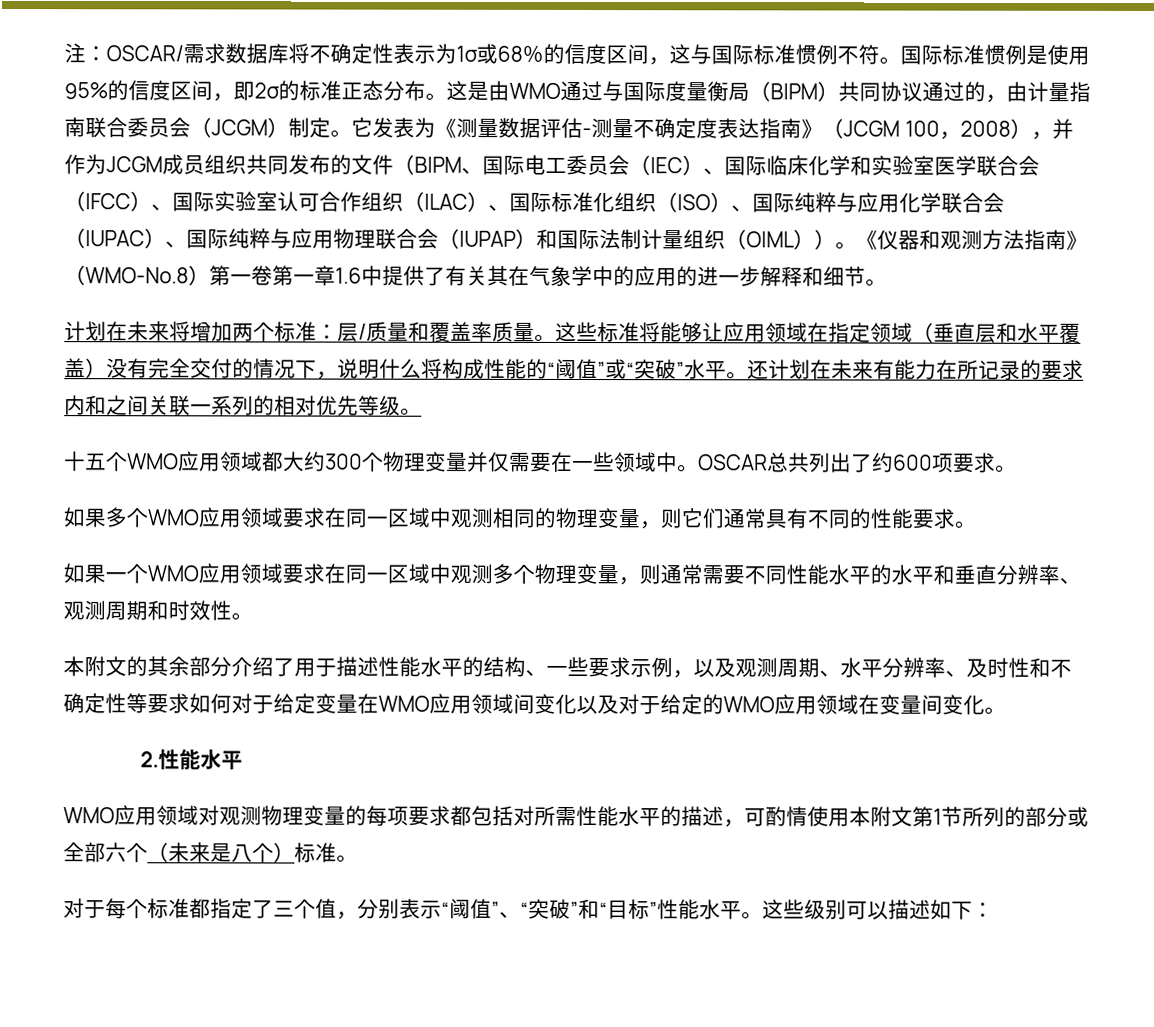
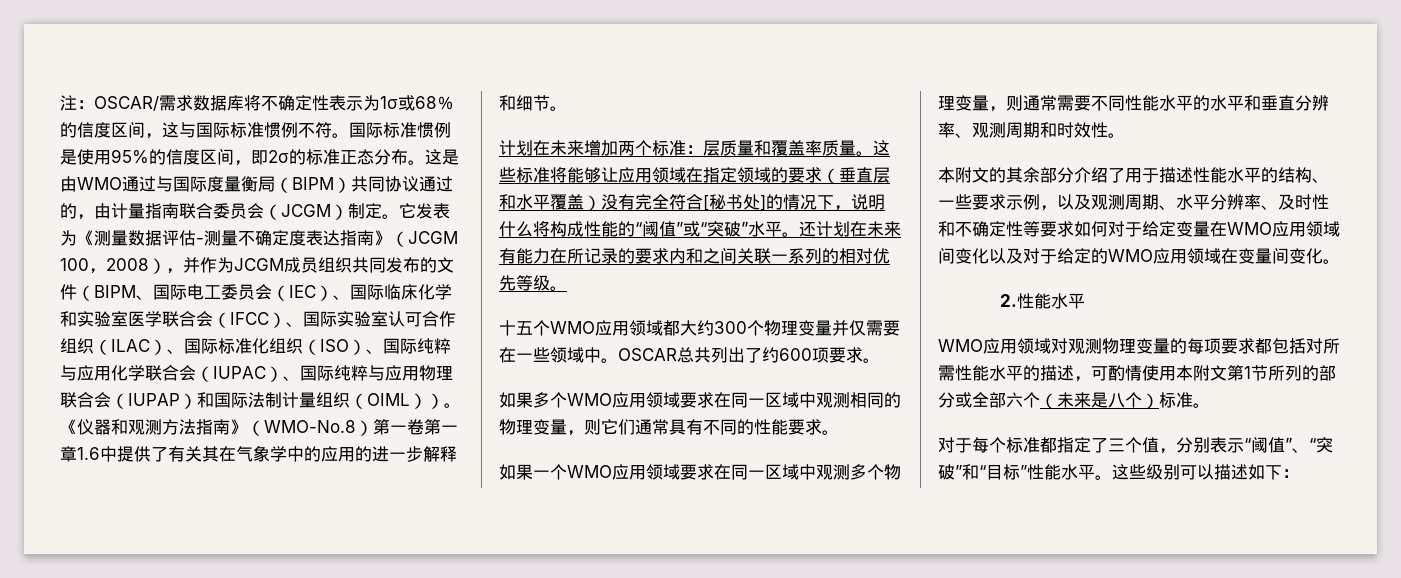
- 计划在未来将增加两个标准：层/质量和覆盖率质量。
+ 计划在未来增加两个标准：层质量和覆盖率质量。
- 这些标准将能够让应用领域在指定领域（垂直层和水平覆盖）没有完全交付的情况下，说明什么将构成性能的“阈值”或“突破”水平。
+ 这些标准将能够让应用领域在指定领域的要求（垂直层和水平覆盖）没有完全符合[秘书处]的情况下，说明什么将构成性能的“阈值”或“突破”水平。

